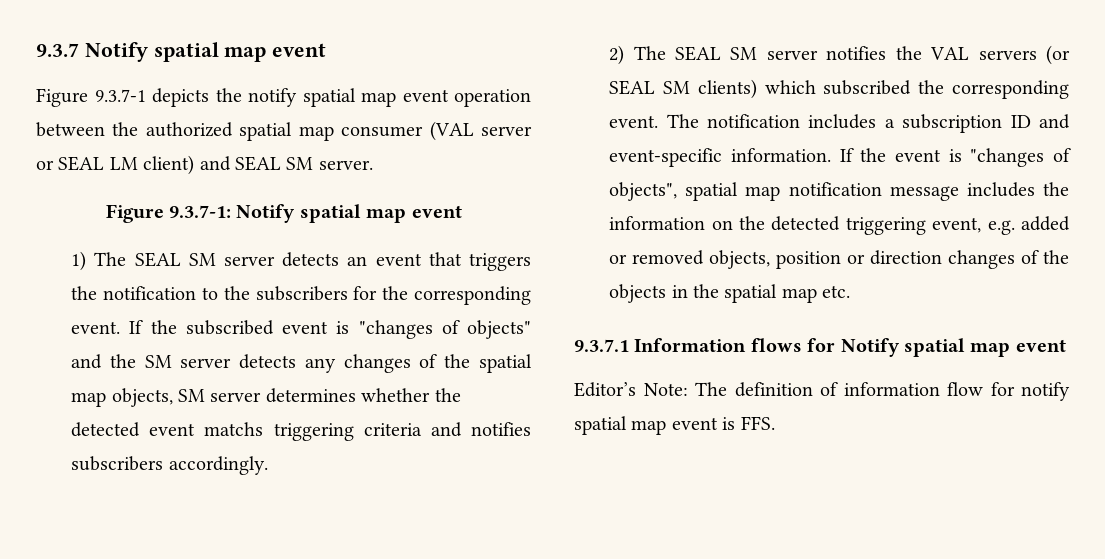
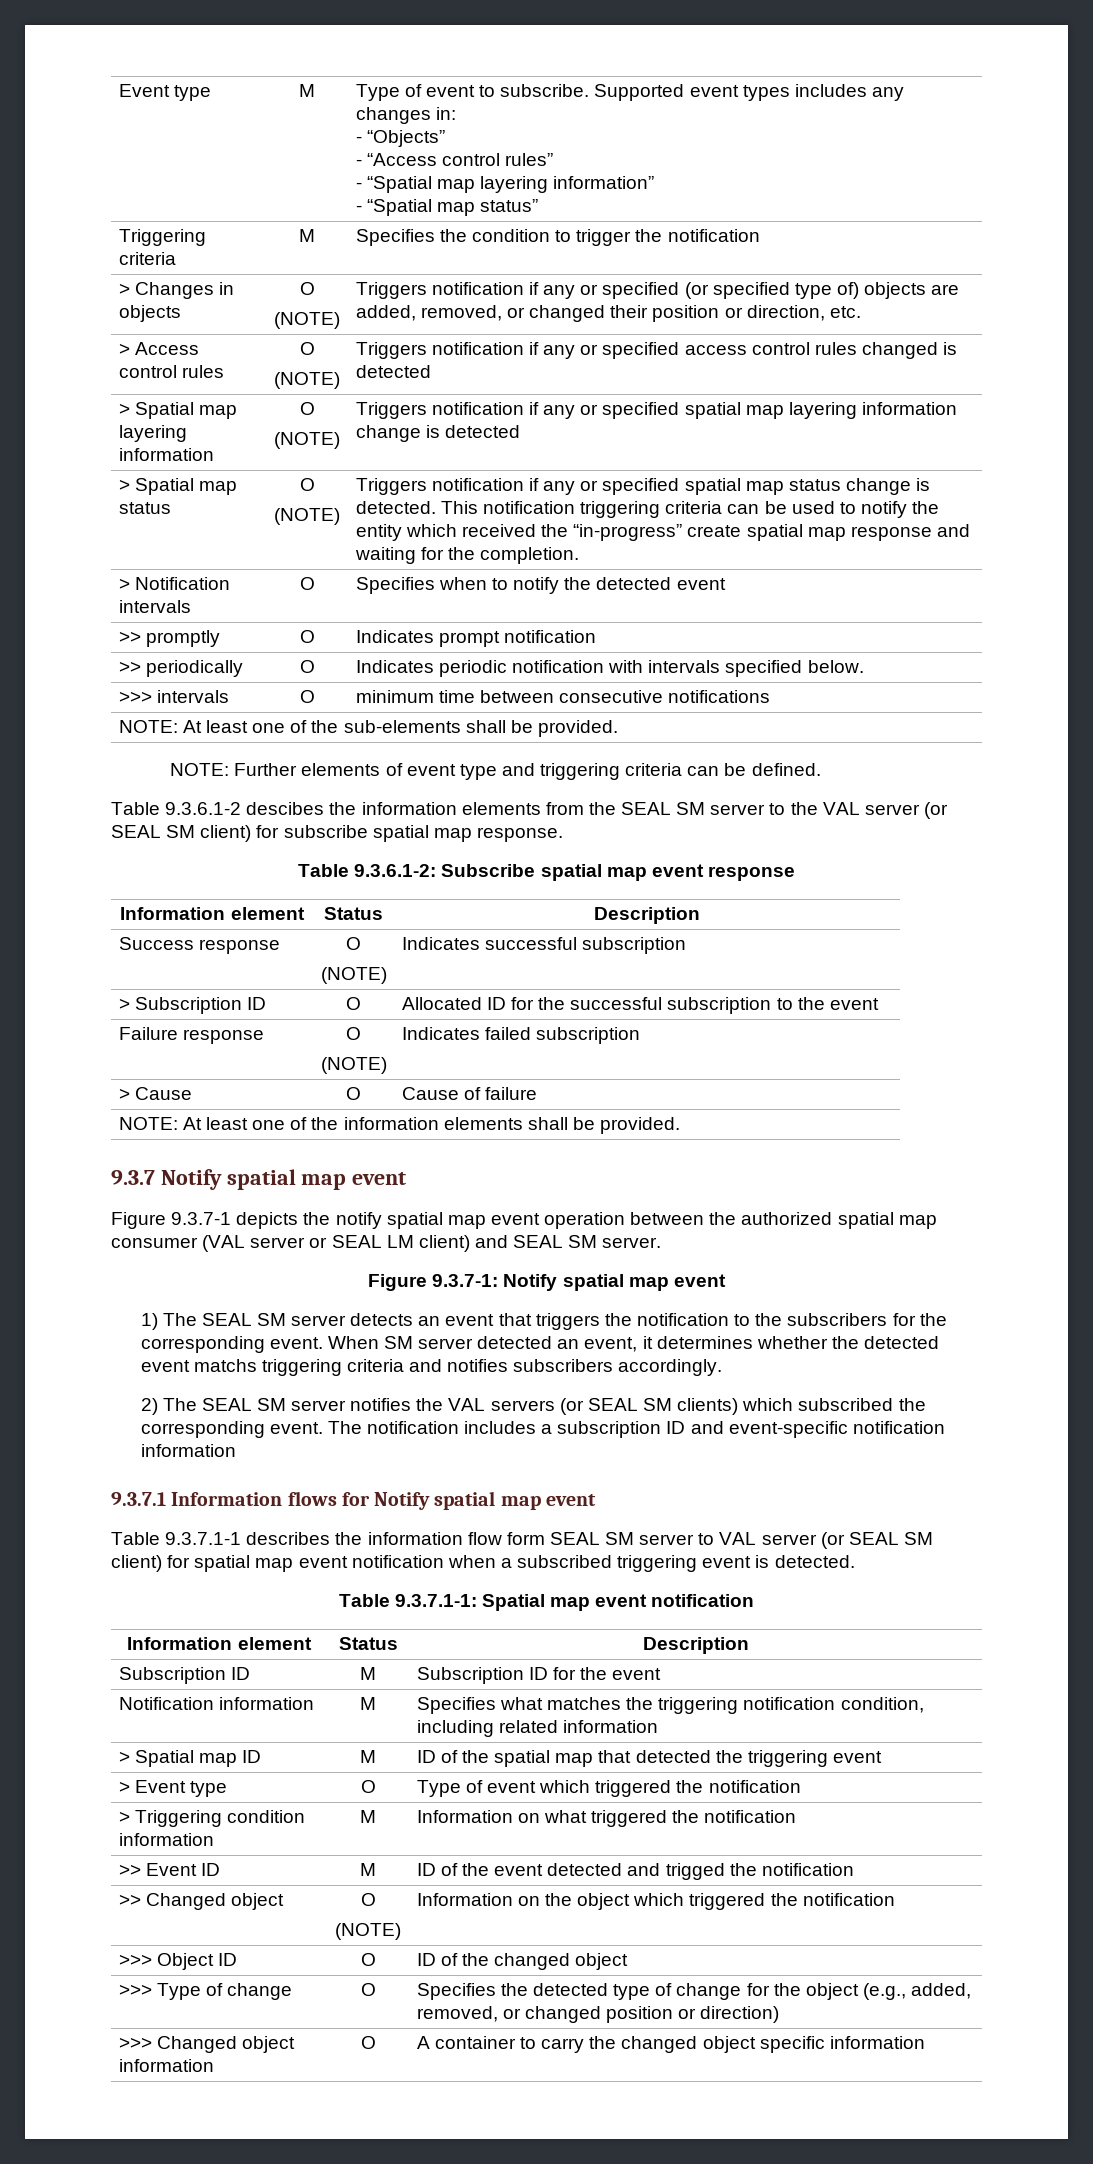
+ Event type | M | Type of event to subscribe. Supported event types includes any changes in:
+ - “Objects”
+ - “Access control rules”
+ - “Spatial map layering information”
+ - “Spatial map status”
+ Triggering criteria | M | Specifies the condition to trigger the notification
+ > Changes in objects | O
+ (NOTE) | Triggers notification if any or specified (or specified type of) objects are added, removed, or changed their position or direction, etc.
+ > Access control rules | O
+ (NOTE) | Triggers notification if any or specified access control rules changed is detected
+ > Spatial map layering information | O
+ (NOTE) | Triggers notification if any or specified spatial map layering information change is detected
+ > Spatial map status | O
+ (NOTE) | Triggers notification if any or specified spatial map status change is detected. This notification triggering criteria can be used to notify the entity which received the “in-progress” create spatial map response and waiting for the completion.
+ > Notification intervals | O | Specifies when to notify the detected event
+ >> promptly | O | Indicates prompt notification
+ >> periodically | O | Indicates periodic notification with intervals specified below.
+ >>> intervals | O | minimum time between consecutive notifications
+ NOTE: At least one of the sub-elements shall be provided.
+ NOTE: Further elements of event type and triggering criteria can be defined.
+ Table 9.3.6.1-2 descibes the information elements from the SEAL SM server to the VAL server (or SEAL SM client) for subscribe spatial map response.
+ Table 9.3.6.1-2: Subscribe spatial map event response
+ Information element | Status | Description
+ Success response | O
+ (NOTE) | Indicates successful subscription
+ > Subscription ID | O | Allocated ID for the successful subscription to the event
+ Failure response | O
+ (NOTE) | Indicates failed subscription
+ > Cause | O | Cause of failure
+ NOTE: At least one of the information elements shall be provided.
- If the subscribed event is "changes of objects" and the SM server detects any changes of the spatial map objects, SM server determines whether the detected event matchs triggering criteria and notifies subscribers accordingly.
+ When SM server detected an event, it determines whether the detected event matchs triggering criteria and notifies subscribers accordingly.
- The notification includes a subscription ID and event-specific information. If the event is "changes of objects", spatial map notification message includes the information on the detected triggering event, e.g. added or removed objects, position or direction changes of the objects in the spatial map etc.
+ The notification includes a subscription ID and event-specific notification information
- Editor’s Note: The definition of information flow for notify spatial map event is FFS.
+ Table 9.3.7.1-1 describes the information flow form SEAL SM server to VAL server (or SEAL SM client) for spatial map event notification when a subscribed triggering event is detected.
+ Table 9.3.7.1-1: Spatial map event notification
+ Information element | Status | Description
+ Subscription ID | M | Subscription ID for the event
+ Notification information | M | Specifies what matches the triggering notification condition, including related information
+ > Spatial map ID | M | ID of the spatial map that detected the triggering event
+ > Event type | O | Type of event which triggered the notification
+ > Triggering condition information | M | Information on what triggered the notification
+ >> Event ID | M | ID of the event detected and trigged the notification
+ >> Changed object | O
+ (NOTE) | Information on the object which triggered the notification
+ >>> Object ID | O | ID of the changed object
+ >>> Type of change | O | Specifies the detected type of change for the object (e.g., added, removed, or changed position or direction)
+ >>> Changed object information | O | A container to carry the changed object specific information

